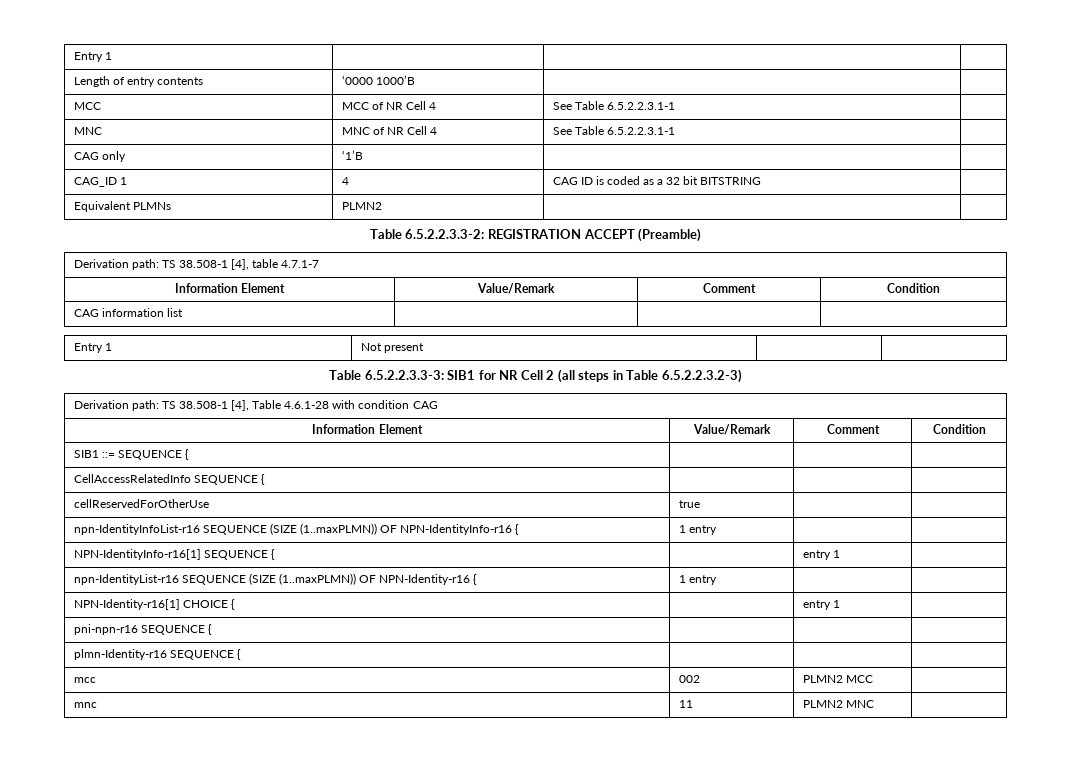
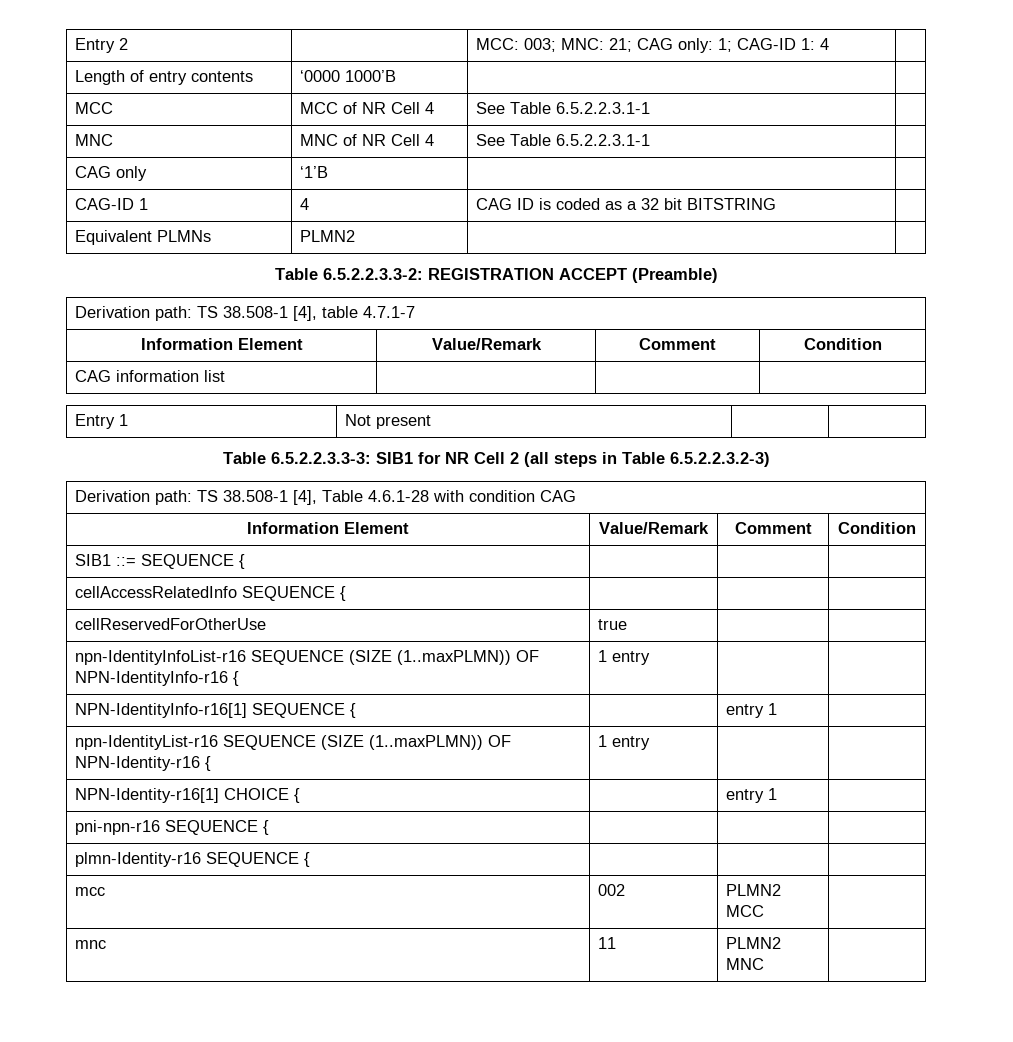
- Entry 1 | | |
+ Entry 2 | | MCC: 003; MNC: 21; CAG only: 1; CAG-ID 1: 4 |
- CAG_ID 1 | 4 | CAG ID is coded as a 32 bit BITSTRING |
+ CAG-ID 1 | 4 | CAG ID is coded as a 32 bit BITSTRING |
- CellAccessRelatedInfo SEQUENCE { | | |
+ cellAccessRelatedInfo SEQUENCE { | | |

